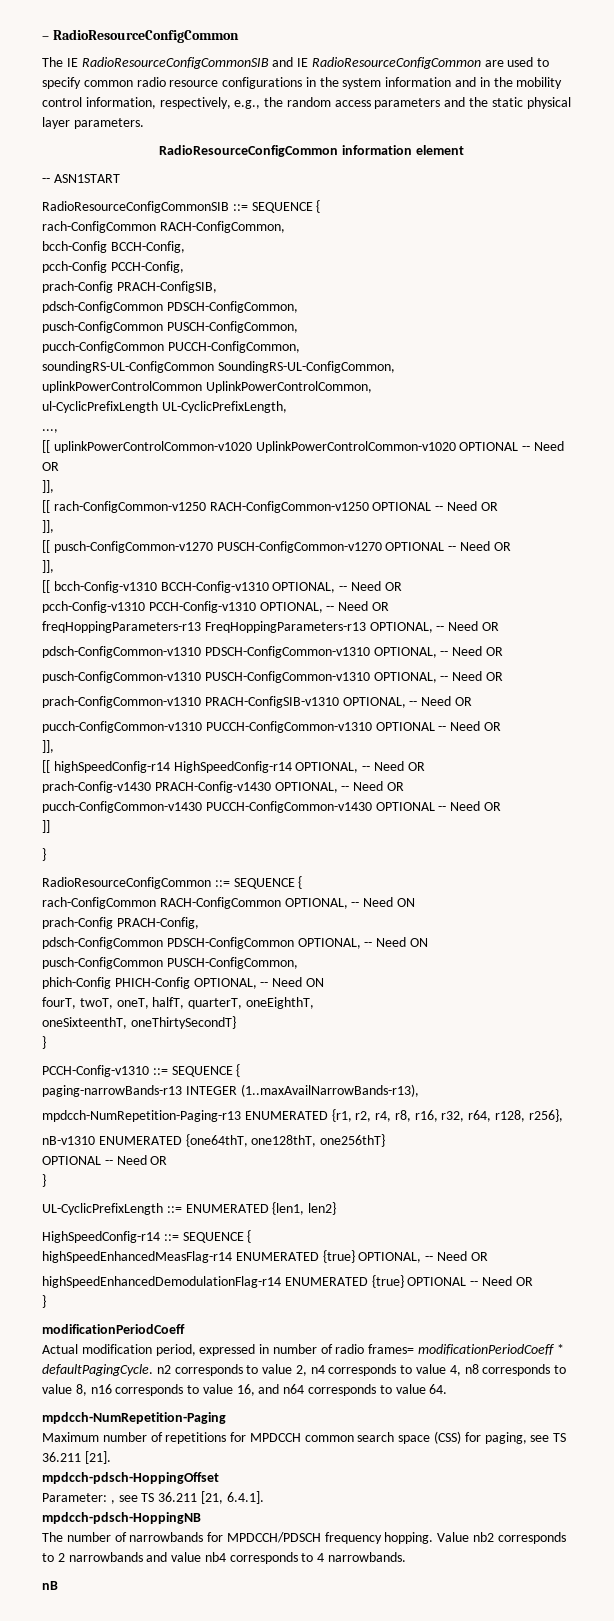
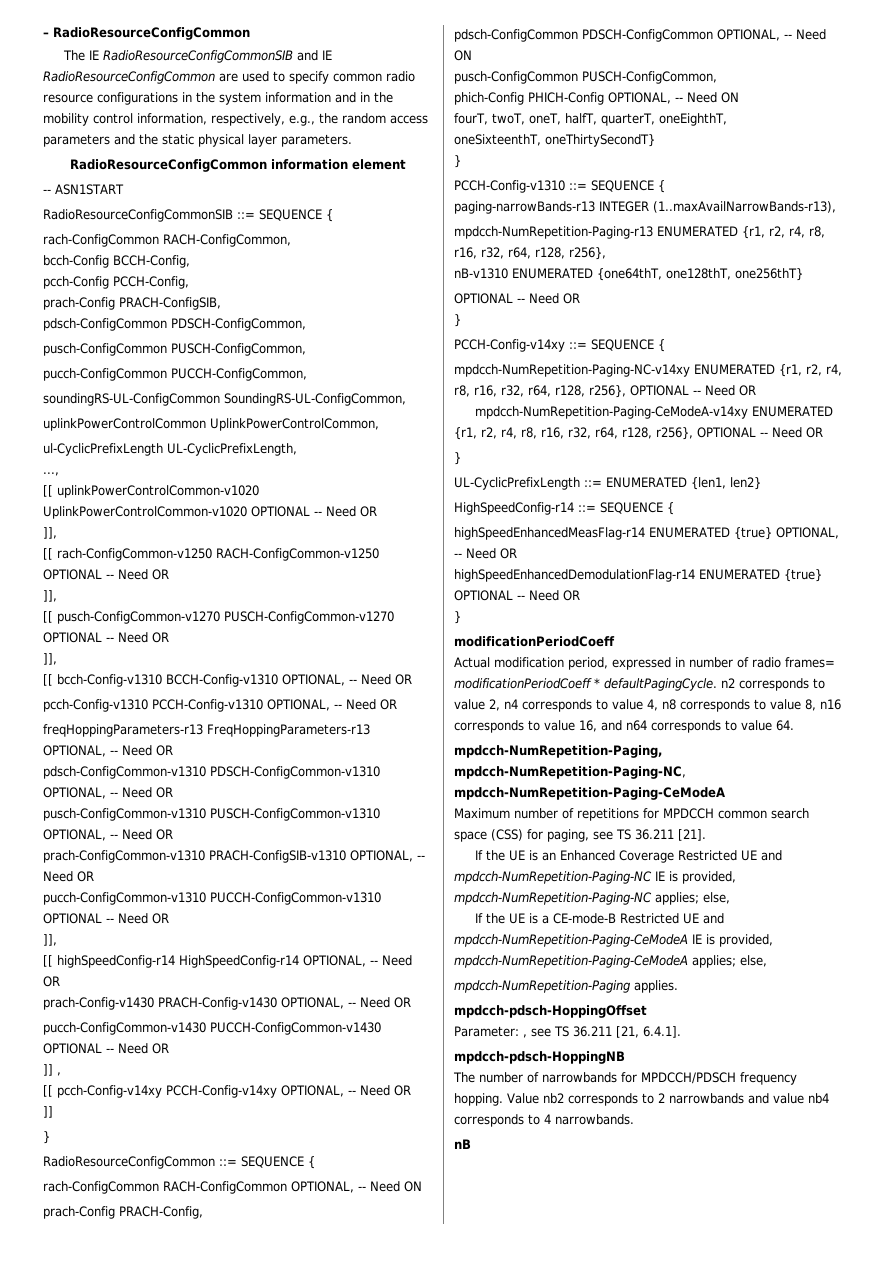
+ ]] ,
+ [[ pcch-Config-v14xy PCCH-Config-v14xy OPTIONAL, -- Need OR
+ PCCH-Config-v14xy ::= SEQUENCE {
+ mpdcch-NumRepetition-Paging-NC-v14xy ENUMERATED {r1, r2, r4, r8, r16, r32, r64, r128, r256}, OPTIONAL -- Need OR
+ mpdcch-NumRepetition-Paging-CeModeA-v14xy ENUMERATED {r1, r2, r4, r8, r16, r32, r64, r128, r256}, OPTIONAL -- Need OR
+ }
- mpdcch-NumRepetition-Paging
+ mpdcch-NumRepetition-Paging, mpdcch-NumRepetition-Paging-NC, mpdcch-NumRepetition-Paging-CeModeA
+ If the UE is an Enhanced Coverage Restricted UE and mpdcch-NumRepetition-Paging-NC IE is provided, mpdcch-NumRepetition-Paging-NC applies; else,
+ If the UE is a CE-mode-B Restricted UE and mpdcch-NumRepetition-Paging-CeModeA IE is provided, mpdcch-NumRepetition-Paging-CeModeA applies; else,
+ mpdcch-NumRepetition-Paging applies.

